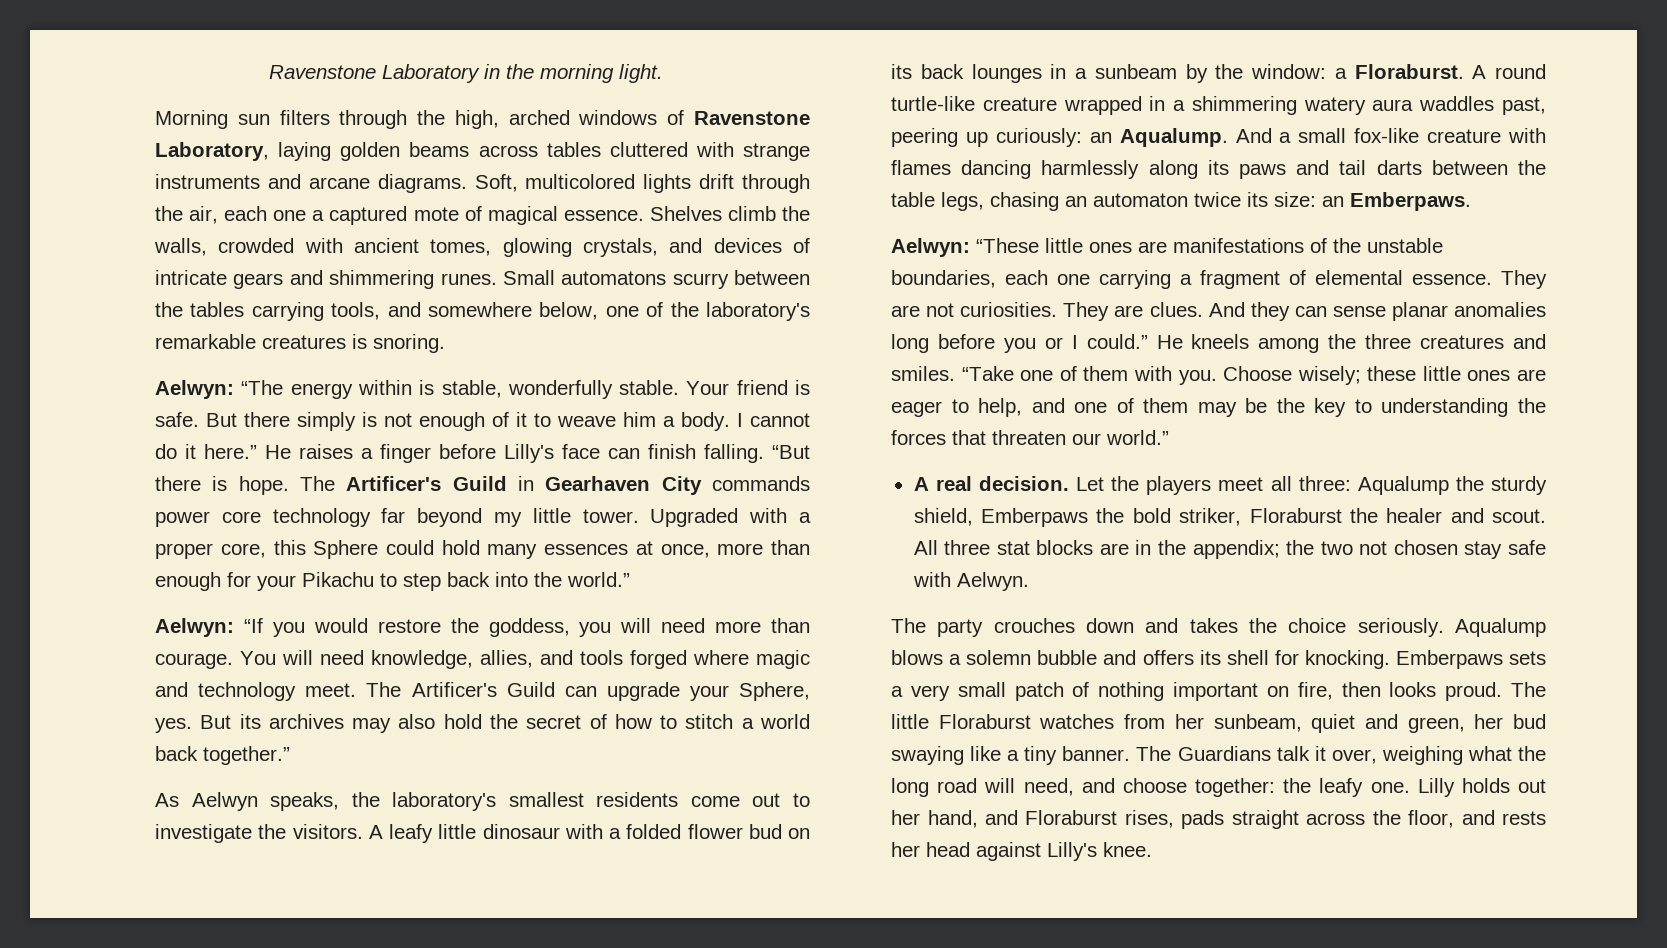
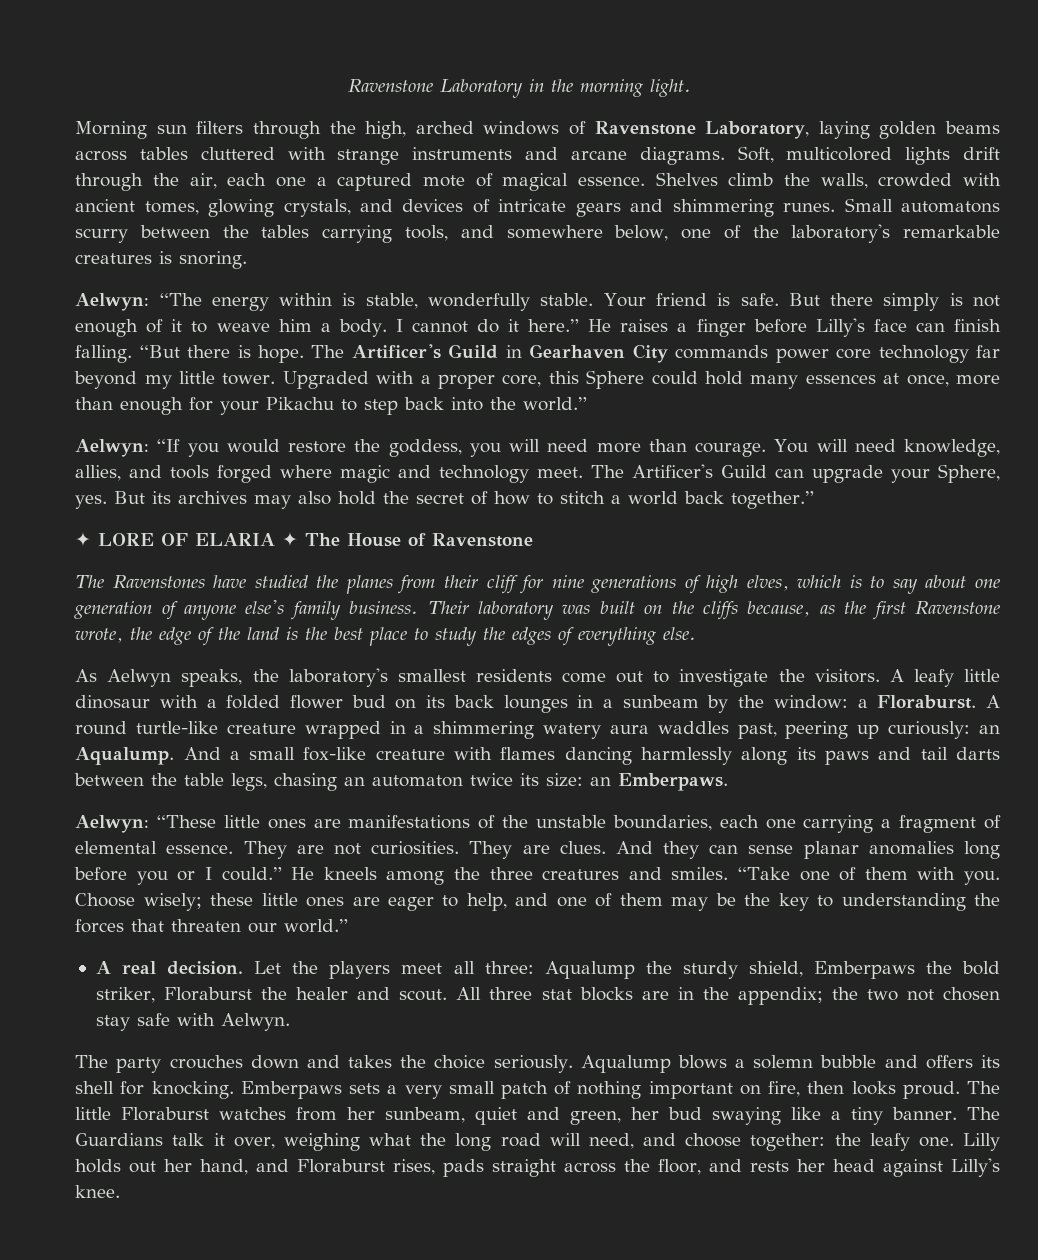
+ ✦ LORE OF ELARIA ✦ The House of Ravenstone
+ The Ravenstones have studied the planes from their cliff for nine generations of high elves, which is to say about one generation of anyone else's family business. Their laboratory was built on the cliffs because, as the first Ravenstone wrote, the edge of the land is the best place to study the edges of everything else.

